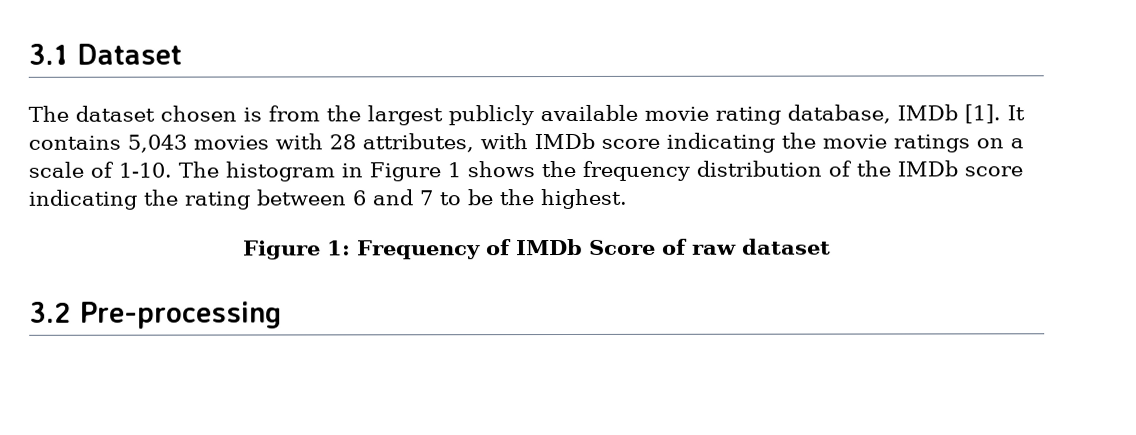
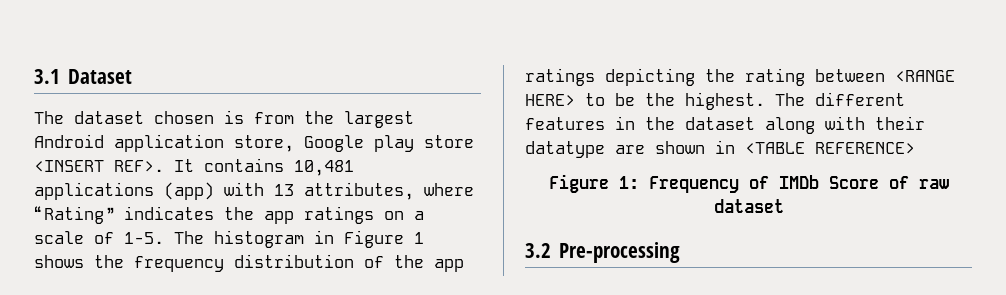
- The dataset chosen is from the largest publicly available movie rating database, IMDb [1]. It contains 5,043 movies with 28 attributes, with IMDb score indicating the movie ratings on a scale of 1-10.
+ The dataset chosen is from the largest Android application store, Google play store <INSERT REF>. It contains 10,481 applications (app) with 13 attributes, where “Rating” indicates the app ratings on a scale of 1-5.
- The histogram in Figure 1 shows the frequency distribution of the IMDb score indicating the rating between 6 and 7 to be the highest.
+ The histogram in Figure 1 shows the frequency distribution of the app ratings depicting the rating between <RANGE HERE> to be the highest. The different features in the dataset along with their datatype are shown in <TABLE REFERENCE>

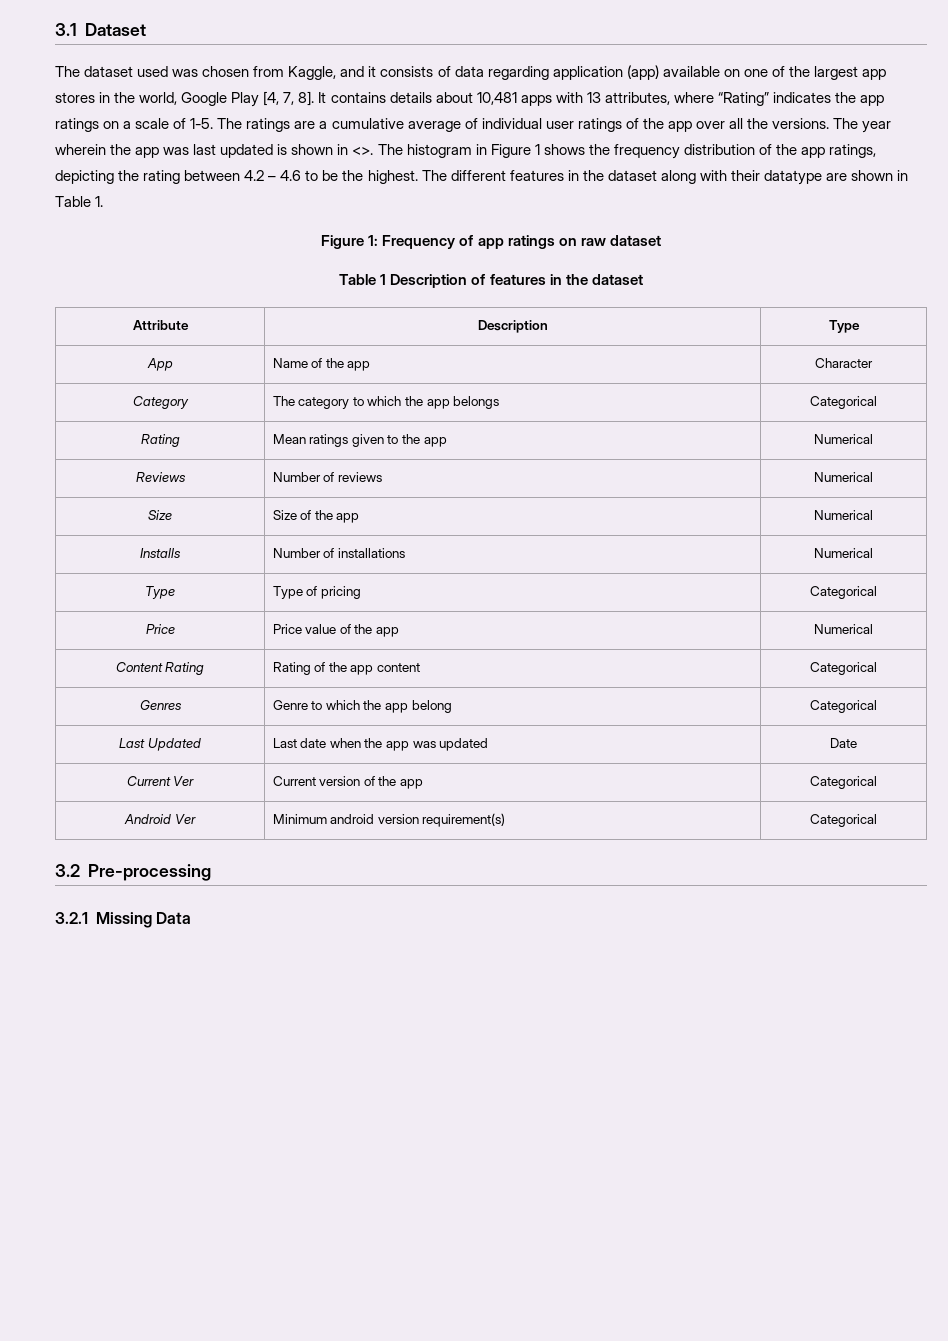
- The dataset chosen is from the largest Android application store, Google play store <INSERT REF>. It contains 10,481 applications (app) with 13 attributes, where “Rating” indicates the app ratings on a scale of 1-5.
+ The dataset used was chosen from Kaggle, and it consists of data regarding application (app) available on one of the largest app stores in the world, Google Play [4, 7, 8]. It contains details about 10,481 apps with 13 attributes, where “Rating” indicates the app ratings on a scale of 1-5.
- The histogram in Figure 1 shows the frequency distribution of the app ratings depicting the rating between <RANGE HERE> to be the highest.
+ The ratings are a cumulative average of individual user ratings of the app over all the versions. The year wherein the app was last updated is shown in <>. The histogram in Figure 1 shows the frequency distribution of the app ratings, depicting the rating between 4.2 – 4.6 to be the highest.
- The different features in the dataset along with their datatype are shown in <TABLE REFERENCE>
+ The different features in the dataset along with their datatype are shown in Table 1.
- Figure 1: Frequency of IMDb Score of raw dataset
+ Figure 1: Frequency of app ratings on raw dataset
+ Table 1 Description of features in the dataset
+ Attribute | Description | Type
+ App | Name of the app | Character
+ Category | The category to which the app belongs | Categorical
+ Rating | Mean ratings given to the app | Numerical
+ Reviews | Number of reviews | Numerical
+ Size | Size of the app | Numerical
+ Installs | Number of installations | Numerical
+ Type | Type of pricing | Categorical
+ Price | Price value of the app | Numerical
+ Content Rating | Rating of the app content | Categorical
+ Genres | Genre to which the app belong | Categorical
+ Last Updated | Last date when the app was updated | Date
+ Current Ver | Current version of the app | Categorical
+ Android Ver | Minimum android version requirement(s) | Categorical
+ 3.2.1 Missing Data

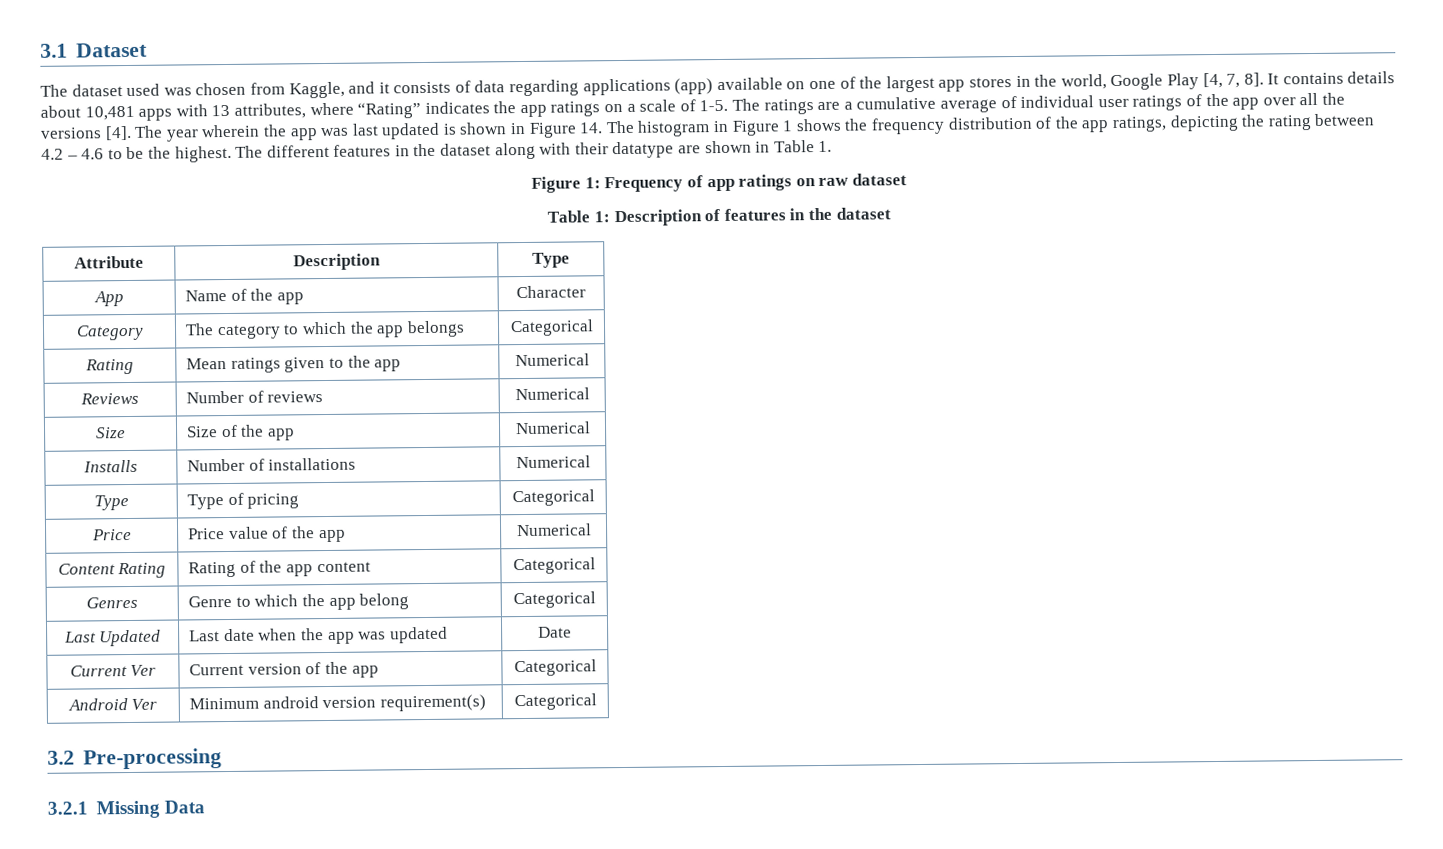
- The dataset used was chosen from Kaggle, and it consists of data regarding application (app) available on one of the largest app stores in the world, Google Play [4, 7, 8].
+ The dataset used was chosen from Kaggle, and it consists of data regarding applications (app) available on one of the largest app stores in the world, Google Play [4, 7, 8].
- The ratings are a cumulative average of individual user ratings of the app over all the versions.
+ The ratings are a cumulative average of individual user ratings of the app over all the versions [4].
- The year wherein the app was last updated is shown in <>. The histogram in Figure 1 shows the frequency distribution of the app ratings, depicting the rating between 4.2 – 4.6 to be the highest.
+ The year wherein the app was last updated is shown in Figure 14. The histogram in Figure 1 shows the frequency distribution of the app ratings, depicting the rating between 4.2 – 4.6 to be the highest.
- Table 1 Description of features in the dataset
+ Table 1: Description of features in the dataset

